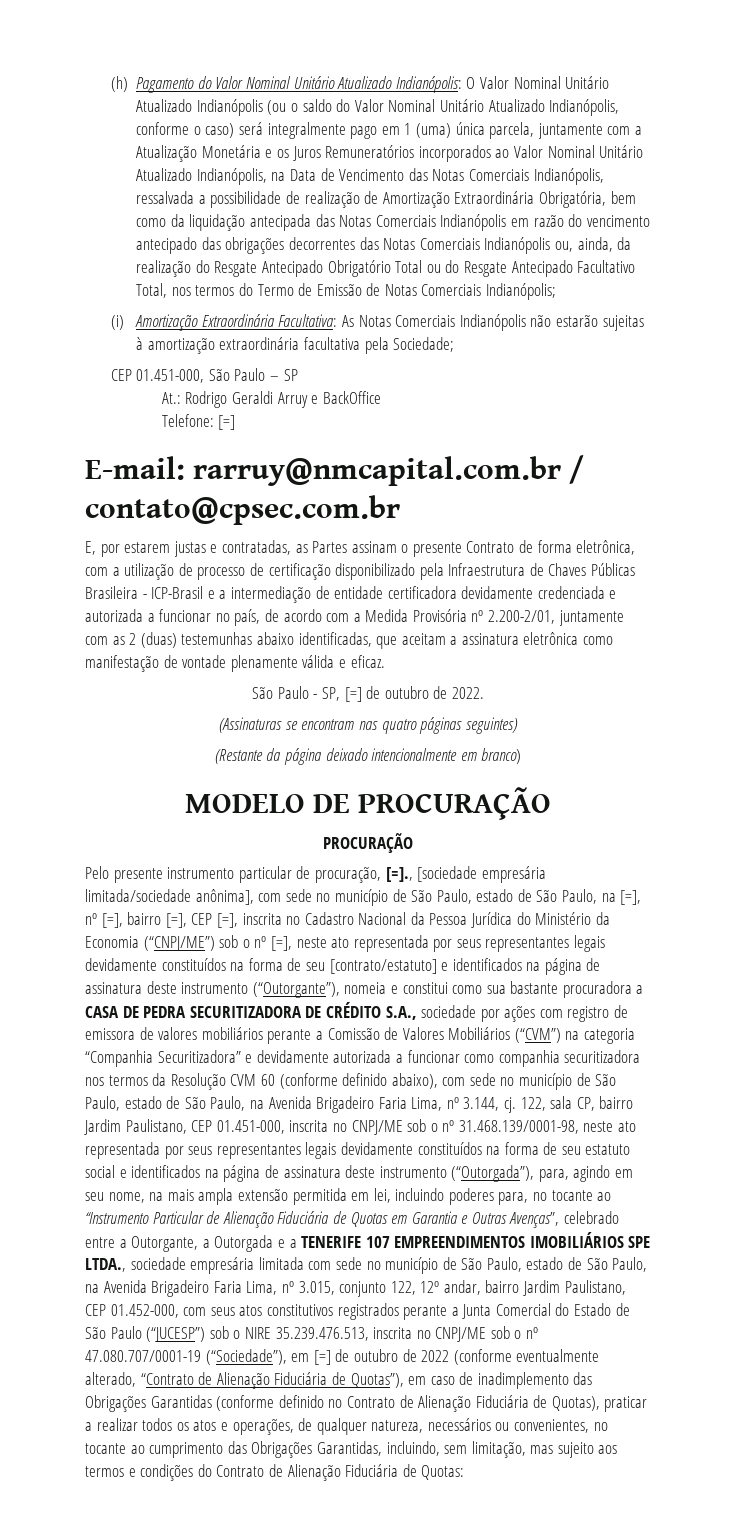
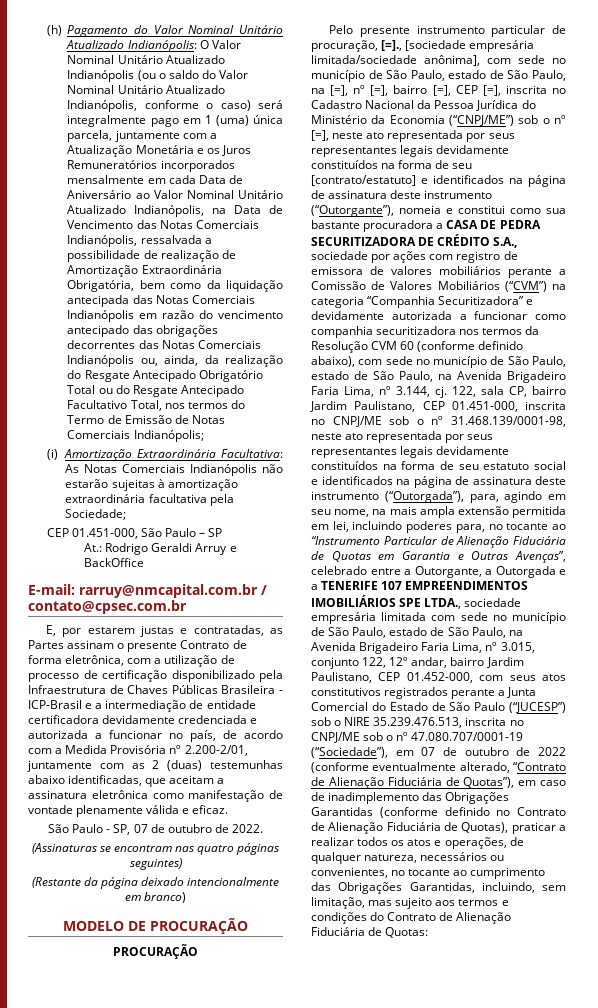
- O Valor Nominal Unitário Atualizado Indianópolis (ou o saldo do Valor Nominal Unitário Atualizado Indianópolis, conforme o caso) será integralmente pago em 1 (uma) única parcela, juntamente com a Atualização Monetária e os Juros Remuneratórios incorporados ao Valor Nominal Unitário Atualizado Indianópolis, na Data de Vencimento das Notas Comerciais Indianópolis, ressalvada a possibilidade de realização de Amortização Extraordinária Obrigatória, bem como da liquidação antecipada das Notas Comerciais Indianópolis em razão do vencimento antecipado das obrigações decorrentes das Notas Comerciais Indianópolis ou, ainda, da realização do Resgate Antecipado Obrigatório Total ou do Resgate Antecipado Facultativo Total, nos termos do Termo de Emissão de Notas Comerciais Indianópolis;
+ O Valor Nominal Unitário Atualizado Indianópolis (ou o saldo do Valor Nominal Unitário Atualizado Indianópolis, conforme o caso) será integralmente pago em 1 (uma) única parcela, juntamente com a Atualização Monetária e os Juros Remuneratórios incorporados mensalmente em cada Data de Aniversário ao Valor Nominal Unitário Atualizado Indianópolis, na Data de Vencimento das Notas Comerciais Indianópolis, ressalvada a possibilidade de realização de Amortização Extraordinária Obrigatória, bem como da liquidação antecipada das Notas Comerciais Indianópolis em razão do vencimento antecipado das obrigações decorrentes das Notas Comerciais Indianópolis ou, ainda, da realização do Resgate Antecipado Obrigatório Total ou do Resgate Antecipado Facultativo Total, nos termos do Termo de Emissão de Notas Comerciais Indianópolis;
- Telefone: [=]
- São Paulo - SP, [=] de outubro de 2022.
+ São Paulo - SP, 07 de outubro de 2022.
- 122, sala CP, bairro Jardim Paulistano, CEP 01.451-000, inscrita no CNPJ/ME sob o nº 31.468.139/0001-98, neste ato representada por seus representantes legais devidamente constituídos na forma de seu estatuto social e identificados na página de assinatura deste instrumento (“Outorgada”), para, agindo em seu nome, na mais ampla extensão permitida em lei, incluindo poderes para, no tocante ao “Instrumento Particular de Alienação Fiduciária de Quotas em Garantia e Outras Avenças”, celebrado entre a Outorgante, a Outorgada e a TENERIFE 107 EMPREENDIMENTOS IMOBILIÁRIOS SPE LTDA., sociedade empresária limitada com sede no município de São Paulo, estado de São Paulo, na Avenida Brigadeiro Faria Lima, nº 3.015, conjunto 122, 12º andar, bairro Jardim Paulistano, CEP 01.452-000, com seus atos constitutivos registrados perante a Junta Comercial do Estado de São Paulo (“JUCESP”) sob o NIRE 35.239.476.513, inscrita no CNPJ/ME sob o nº 47.080.707/0001-19 (“Sociedade”), em [=] de outubro de 2022 (conforme eventualmente alterado, “Contrato de Alienação Fiduciária de Quotas”), em caso de inadimplemento das Obrigações Garantidas (conforme definido no Contrato de Alienação Fiduciária de Quotas), praticar a realizar todos os atos e operações, de qualquer natureza, necessários ou convenientes, no tocante ao cumprimento das Obrigações Garantidas, incluindo, sem limitação, mas sujeito aos termos e condições do Contrato de Alienação Fiduciária de Quotas:
+ 122, sala CP, bairro Jardim Paulistano, CEP 01.451-000, inscrita no CNPJ/ME sob o nº 31.468.139/0001-98, neste ato representada por seus representantes legais devidamente constituídos na forma de seu estatuto social e identificados na página de assinatura deste instrumento (“Outorgada”), para, agindo em seu nome, na mais ampla extensão permitida em lei, incluindo poderes para, no tocante ao “Instrumento Particular de Alienação Fiduciária de Quotas em Garantia e Outras Avenças”, celebrado entre a Outorgante, a Outorgada e a TENERIFE 107 EMPREENDIMENTOS IMOBILIÁRIOS SPE LTDA., sociedade empresária limitada com sede no município de São Paulo, estado de São Paulo, na Avenida Brigadeiro Faria Lima, nº 3.015, conjunto 122, 12º andar, bairro Jardim Paulistano, CEP 01.452-000, com seus atos constitutivos registrados perante a Junta Comercial do Estado de São Paulo (“JUCESP”) sob o NIRE 35.239.476.513, inscrita no CNPJ/ME sob o nº 47.080.707/0001-19 (“Sociedade”), em 07 de outubro de 2022 (conforme eventualmente alterado, “Contrato de Alienação Fiduciária de Quotas”), em caso de inadimplemento das Obrigações Garantidas (conforme definido no Contrato de Alienação Fiduciária de Quotas), praticar a realizar todos os atos e operações, de qualquer natureza, necessários ou convenientes, no tocante ao cumprimento das Obrigações Garantidas, incluindo, sem limitação, mas sujeito aos termos e condições do Contrato de Alienação Fiduciária de Quotas:

